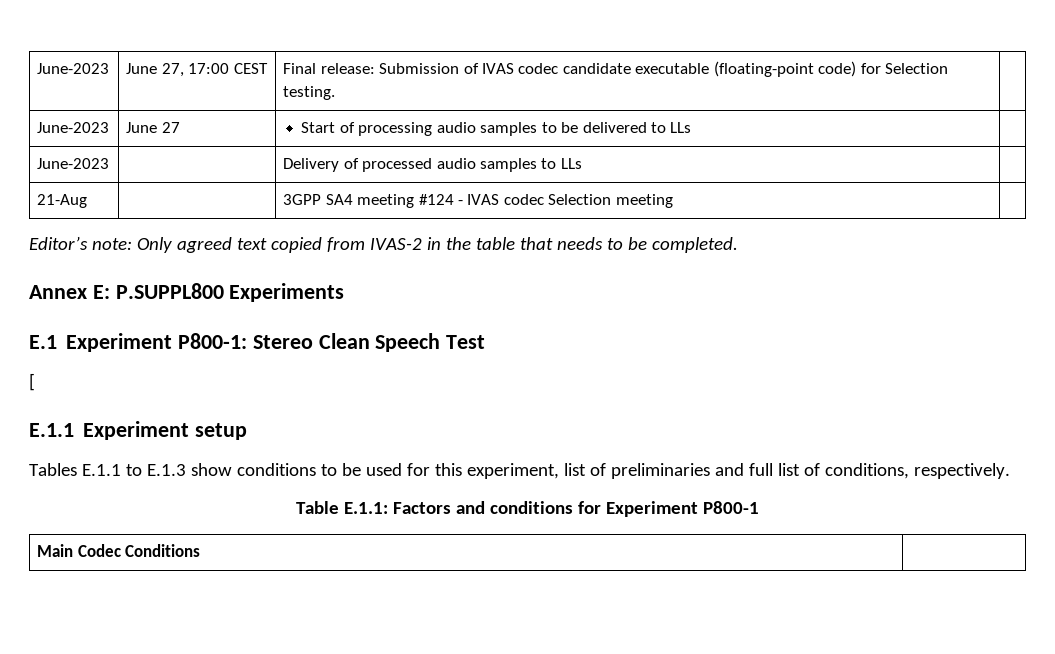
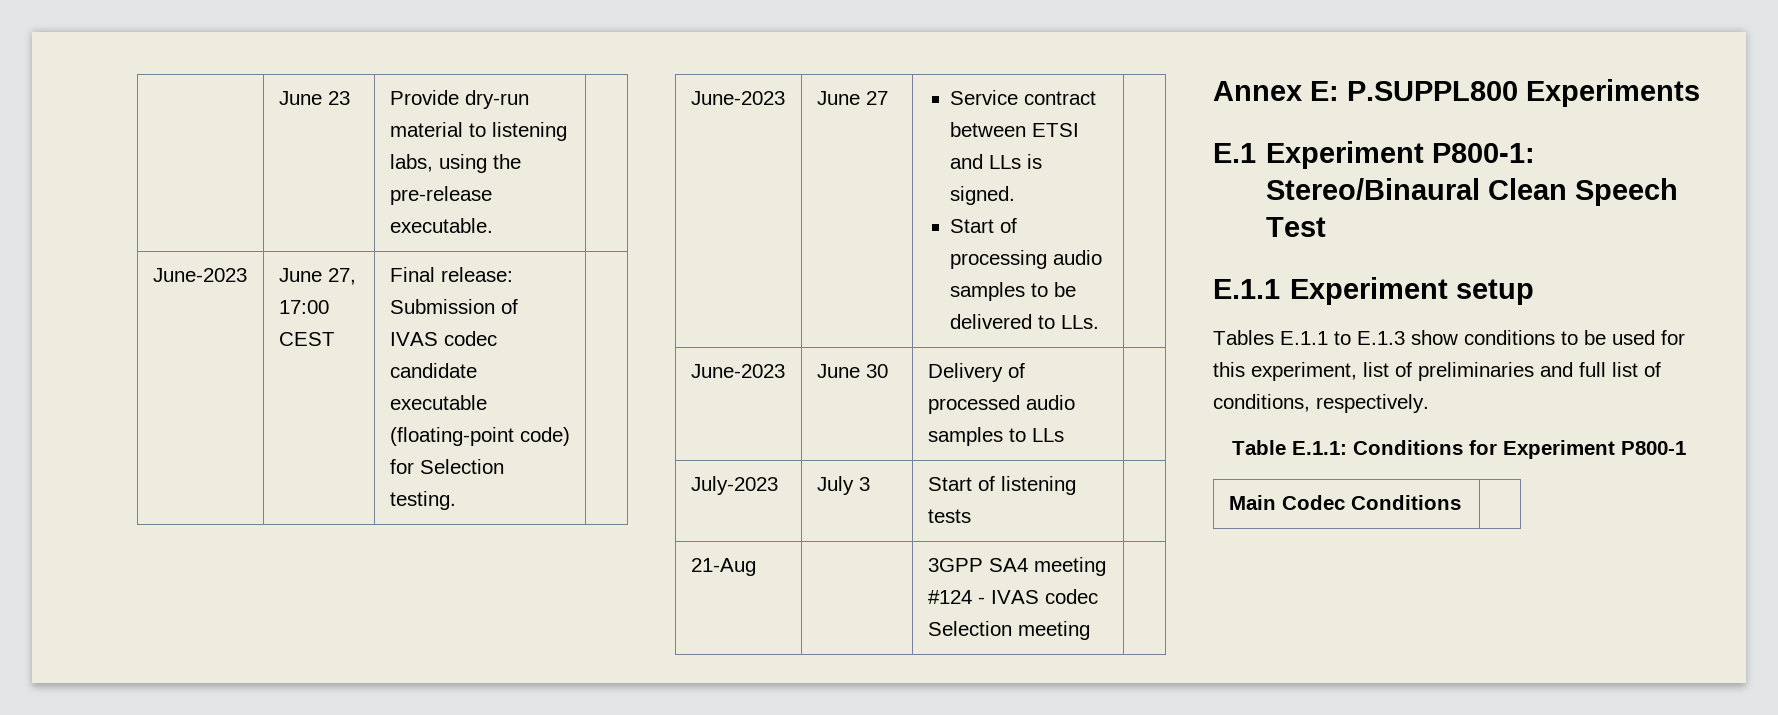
+ | June 23 | Provide dry-run material to listening labs, using the pre-release executable. |
- June-2023 | June 27 | Start of processing audio samples to be delivered to LLs |
- June-2023 | | Delivery of processed audio samples to LLs |
+ June-2023 | June 27 | Service contract between ETSI and LLs is signed.
+ Start of processing audio samples to be delivered to LLs. |
+ June-2023 | June 30 | Delivery of processed audio samples to LLs |
+ July-2023 | July 3 | Start of listening tests |
- Editor’s note: Only agreed text copied from IVAS-2 in the table that needs to be completed.
- E.1 Experiment P800-1: Stereo Clean Speech Test
+ E.1 Experiment P800-1: Stereo/Binaural Clean Speech Test
- [
- Table E.1.1: Factors and conditions for Experiment P800-1
+ Table E.1.1: Conditions for Experiment P800-1

